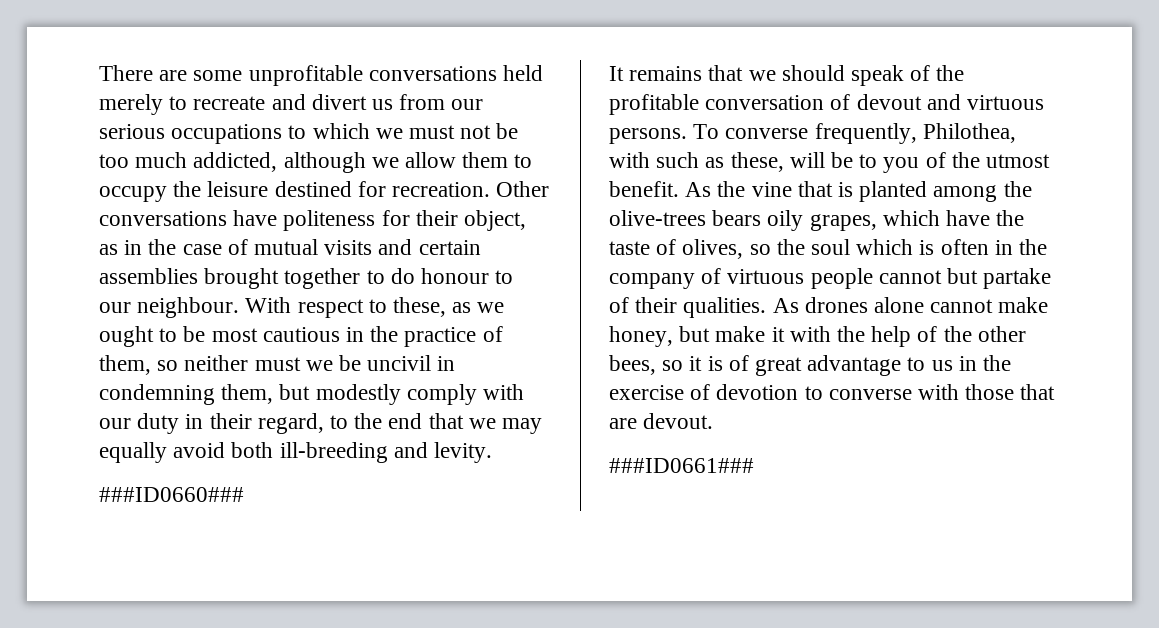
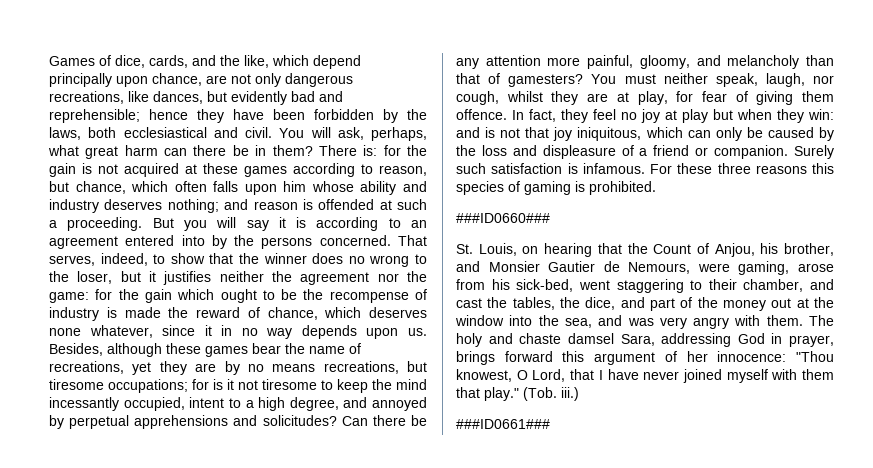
- There are some unprofitable conversations held merely to recreate and divert us from our serious occupations to which we must not be too much addicted, although we allow them to occupy the leisure destined for recreation. Other conversations have politeness for their object, as in the case of mutual visits and certain assemblies brought together to do honour to our neighbour. With respect to these, as we ought to be most cautious in the practice of them, so neither must we be uncivil in condemning them, but modestly comply with our duty in their regard, to the end that we may equally avoid both ill-breeding and levity.
+ Games of dice, cards, and the like, which depend principally upon chance, are not only dangerous recreations, like dances, but evidently bad and reprehensible; hence they have been forbidden by the laws, both ecclesiastical and civil. You will ask, perhaps, what great harm can there be in them? There is: for the gain is not acquired at these games according to reason, but chance, which often falls upon him whose ability and industry deserves nothing; and reason is offended at such a proceeding. But you will say it is according to an agreement entered into by the persons concerned. That serves, indeed, to show that the winner does no wrong to the loser, but it justifies neither the agreement nor the game: for the gain which ought to be the recompense of industry is made the reward of chance, which deserves none whatever, since it in no way depends upon us. Besides, although these games bear the name of recreations, yet they are by no means recreations, but tiresome occupations; for is it not tiresome to keep the mind incessantly occupied, intent to a high degree, and annoyed by perpetual apprehensions and solicitudes? Can there be any attention more painful, gloomy, and melancholy than that of gamesters? You must neither speak, laugh, nor cough, whilst they are at play, for fear of giving them offence. In fact, they feel no joy at play but when they win: and is not that joy iniquitous, which can only be caused by the loss and displeasure of a friend or companion. Surely such satisfaction is infamous. For these three reasons this species of gaming is prohibited.
  ###ID0660###
- It remains that we should speak of the profitable conversation of devout and virtuous persons. To converse frequently, Philothea, with such as these, will be to you of the utmost benefit. As the vine that is planted among the olive-trees bears oily grapes, which have the taste of olives, so the soul which is often in the company of virtuous people cannot but partake of their qualities. As drones alone cannot make honey, but make it with the help of the other bees, so it is of great advantage to us in the exercise of devotion to converse with those that are devout.
+ St. Louis, on hearing that the Count of Anjou, his brother, and Monsier Gautier de Nemours, were gaming, arose from his sick-bed, went staggering to their chamber, and cast the tables, the dice, and part of the money out at the window into the sea, and was very angry with them. The holy and chaste damsel Sara, addressing God in prayer, brings forward this argument of her innocence: "Thou knowest, O Lord, that I have never joined myself with them that play." (Tob. iii.)

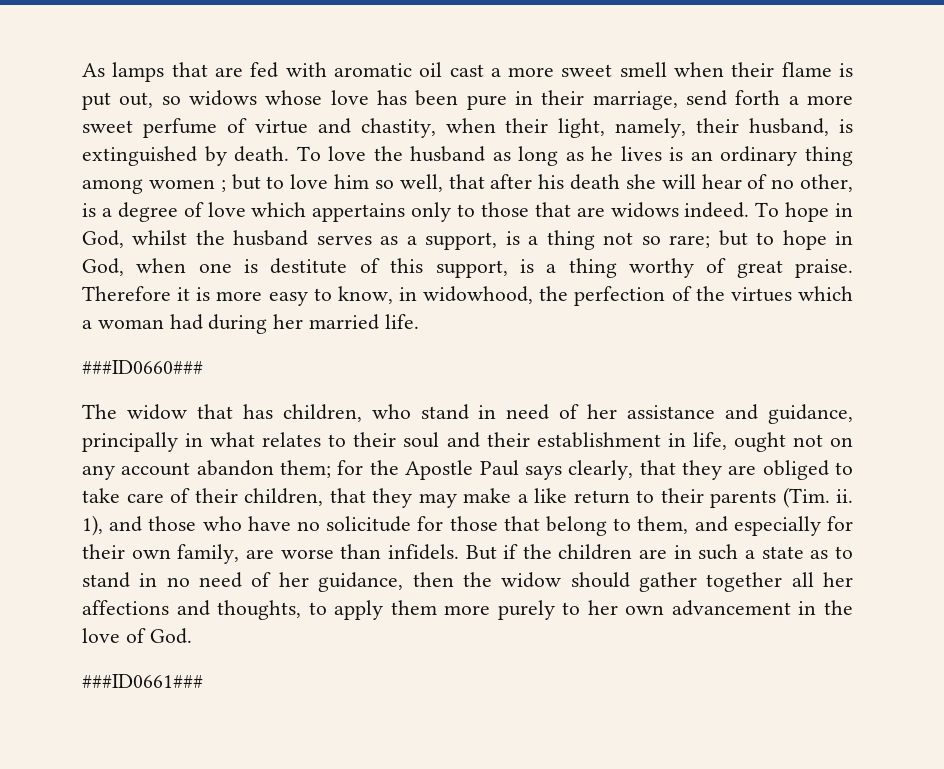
- Games of dice, cards, and the like, which depend principally upon chance, are not only dangerous recreations, like dances, but evidently bad and reprehensible; hence they have been forbidden by the laws, both ecclesiastical and civil. You will ask, perhaps, what great harm can there be in them? There is: for the gain is not acquired at these games according to reason, but chance, which often falls upon him whose ability and industry deserves nothing; and reason is offended at such a proceeding. But you will say it is according to an agreement entered into by the persons concerned. That serves, indeed, to show that the winner does no wrong to the loser, but it justifies neither the agreement nor the game: for the gain which ought to be the recompense of industry is made the reward of chance, which deserves none whatever, since it in no way depends upon us. Besides, although these games bear the name of recreations, yet they are by no means recreations, but tiresome occupations; for is it not tiresome to keep the mind incessantly occupied, intent to a high degree, and annoyed by perpetual apprehensions and solicitudes? Can there be any attention more painful, gloomy, and melancholy than that of gamesters? You must neither speak, laugh, nor cough, whilst they are at play, for fear of giving them offence. In fact, they feel no joy at play but when they win: and is not that joy iniquitous, which can only be caused by the loss and displeasure of a friend or companion. Surely such satisfaction is infamous. For these three reasons this species of gaming is prohibited.
+ As lamps that are fed with aromatic oil cast a more sweet smell when their flame is put out, so widows whose love has been pure in their marriage, send forth a more sweet perfume of virtue and chastity, when their light, namely, their husband, is extinguished by death. To love the husband as long as he lives is an ordinary thing among women ; but to love him so well, that after his death she will hear of no other, is a degree of love which appertains only to those that are widows indeed. To hope in God, whilst the husband serves as a support, is a thing not so rare; but to hope in God, when one is destitute of this support, is a thing worthy of great praise. Therefore it is more easy to know, in widowhood, the perfection of the virtues which a woman had during her married life.
  ###ID0660###
- St. Louis, on hearing that the Count of Anjou, his brother, and Monsier Gautier de Nemours, were gaming, arose from his sick-bed, went staggering to their chamber, and cast the tables, the dice, and part of the money out at the window into the sea, and was very angry with them. The holy and chaste damsel Sara, addressing God in prayer, brings forward this argument of her innocence: "Thou knowest, O Lord, that I have never joined myself with them that play." (Tob. iii.)
+ The widow that has children, who stand in need of her assistance and guidance, principally in what relates to their soul and their establishment in life, ought not on any account abandon them; for the Apostle Paul says clearly, that they are obliged to take care of their children, that they may make a like return to their parents (Tim. ii. 1), and those who have no solicitude for those that belong to them, and especially for their own family, are worse than infidels. But if the children are in such a state as to stand in no need of her guidance, then the widow should gather together all her affections and thoughts, to apply them more purely to her own advancement in the love of God.

